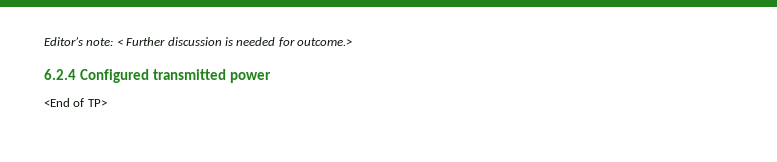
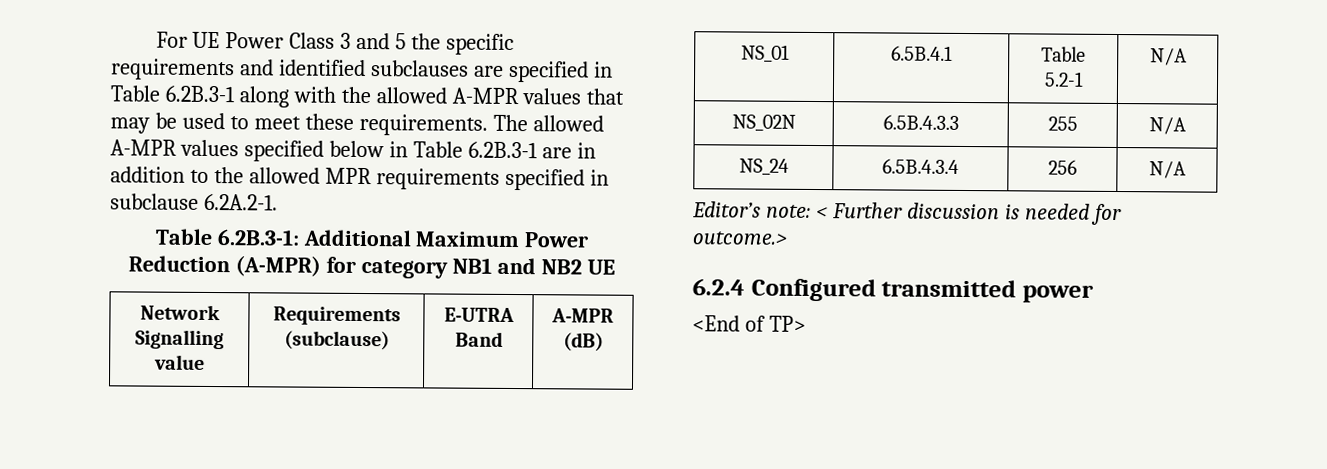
+ For UE Power Class 3 and 5 the specific requirements and identified subclauses are specified in Table 6.2B.3-1 along with the allowed A-MPR values that may be used to meet these requirements. The allowed A-MPR values specified below in Table 6.2B.3-1 are in addition to the allowed MPR requirements specified in subclause 6.2A.2-1.
+ Table 6.2B.3-1: Additional Maximum Power Reduction (A-MPR) for category NB1 and NB2 UE
+ Network Signalling value | Requirements (subclause) | E-UTRA Band | A-MPR (dB)
+ NS_01 | 6.5B.4.1 | Table 5.2-1 | N/A
+ NS_02N | 6.5B.4.3.3 | 255 | N/A
+ NS_24 | 6.5B.4.3.4 | 256 | N/A

